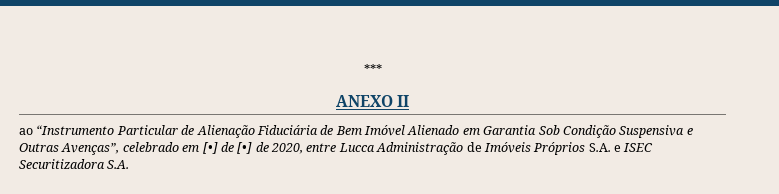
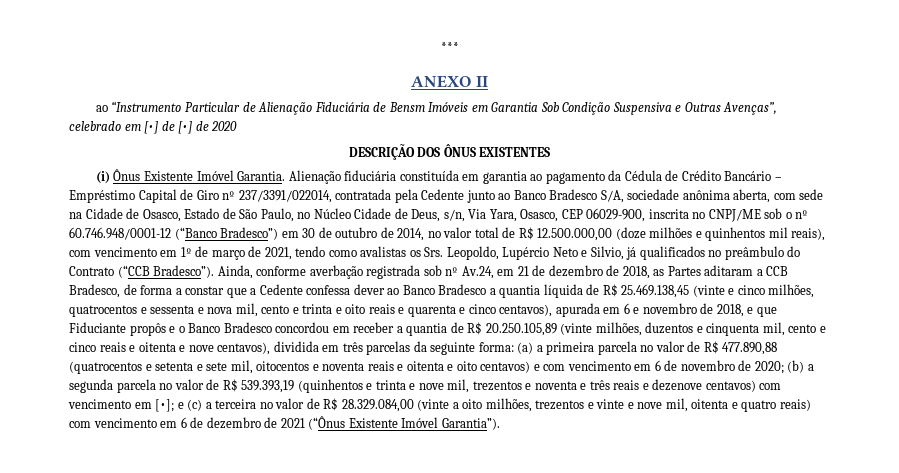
- ao “Instrumento Particular de Alienação Fiduciária de Bem Imóvel Alienado em Garantia Sob Condição Suspensiva e Outras Avenças”, celebrado em [•] de [•] de 2020, entre Lucca Administração de Imóveis Próprios S.A. e ISEC Securitizadora S.A.
+ ao “Instrumento Particular de Alienação Fiduciária de Bensm Imóveis em Garantia Sob Condição Suspensiva e Outras Avenças”, celebrado em [•] de [•] de 2020
+ DESCRIÇÃO DOS ÔNUS EXISTENTES
+ (i) Ônus Existente Imóvel Garantia. Alienação fiduciária constituída em garantia ao pagamento da Cédula de Crédito Bancário – Empréstimo Capital de Giro nº 237/3391/022014, contratada pela Cedente junto ao Banco Bradesco S/A, sociedade anônima aberta, com sede na Cidade de Osasco, Estado de São Paulo, no Núcleo Cidade de Deus, s/n, Via Yara, Osasco, CEP 06029-900, inscrita no CNPJ/ME sob o nº 60.746.948/0001-12 (“Banco Bradesco”) em 30 de outubro de 2014, no valor total de R$ 12.500.000,00 (doze milhões e quinhentos mil reais), com vencimento em 1º de março de 2021, tendo como avalistas os Srs. Leopoldo, Lupércio Neto e Silvio, já qualificados no preâmbulo do Contrato (“CCB Bradesco”). Ainda, conforme averbação registrada sob nº Av.24, em 21 de dezembro de 2018, as Partes aditaram a CCB Bradesco, de forma a constar que a Cedente confessa dever ao Banco Bradesco a quantia líquida de R$ 25.469.138,45 (vinte e cinco milhões, quatrocentos e sessenta e nova mil, cento e trinta e oito reais e quarenta e cinco centavos), apurada em 6 e novembro de 2018, e que Fiduciante propôs e o Banco Bradesco concordou em receber a quantia de R$ 20.250.105,89 (vinte milhões, duzentos e cinquenta mil, cento e cinco reais e oitenta e nove centavos), dividida em três parcelas da seguinte forma: (a) a primeira parcela no valor de R$ 477.890,88 (quatrocentos e setenta e sete mil, oitocentos e noventa reais e oitenta e oito centavos) e com vencimento em 6 de novembro de 2020; (b) a segunda parcela no valor de R$ 539.393,19 (quinhentos e trinta e nove mil, trezentos e noventa e três reais e dezenove centavos) com vencimento em [•]; e (c) a terceira no valor de R$ 28.329.084,00 (vinte a oito milhões, trezentos e vinte e nove mil, oitenta e quatro reais) com vencimento em 6 de dezembro de 2021 (“Ônus Existente Imóvel Garantia”).

